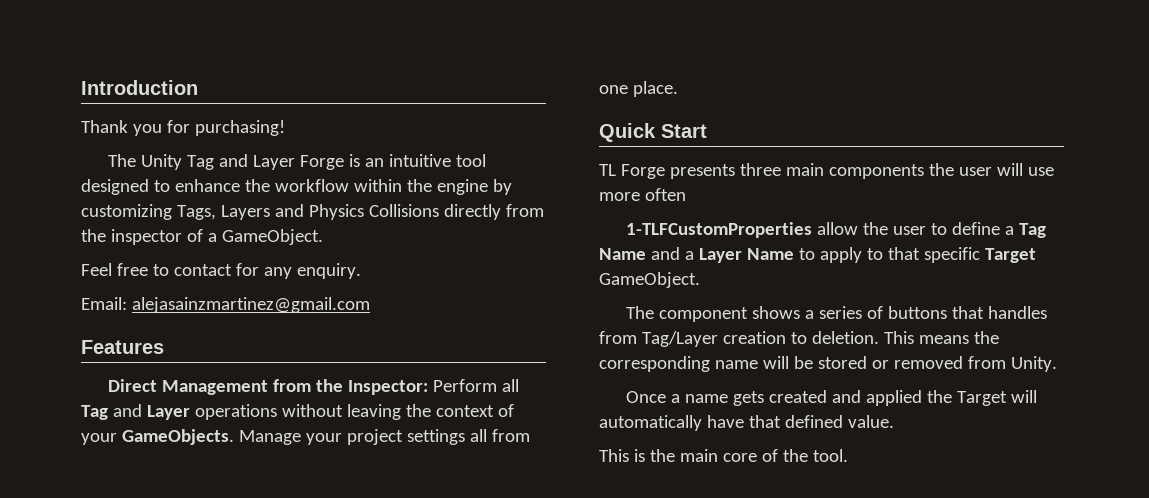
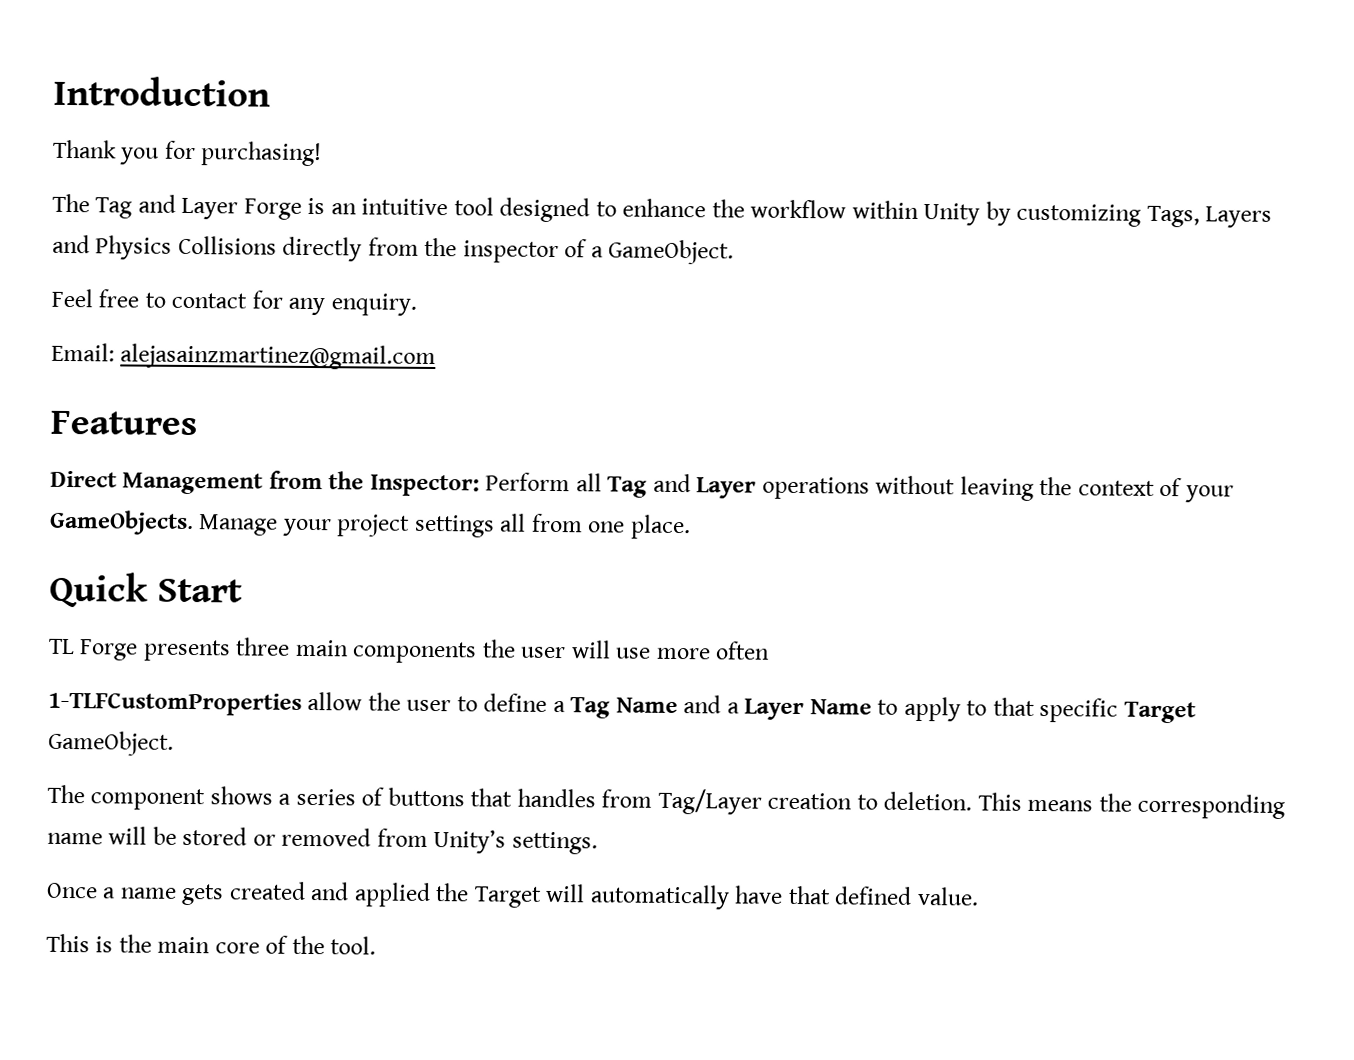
- The Unity Tag and Layer Forge is an intuitive tool designed to enhance the workflow within the engine by customizing Tags, Layers and Physics Collisions directly from the inspector of a GameObject.
+ The Tag and Layer Forge is an intuitive tool designed to enhance the workflow within Unity by customizing Tags, Layers and Physics Collisions directly from the inspector of a GameObject.
- This means the corresponding name will be stored or removed from Unity.
+ This means the corresponding name will be stored or removed from Unity’s settings.

